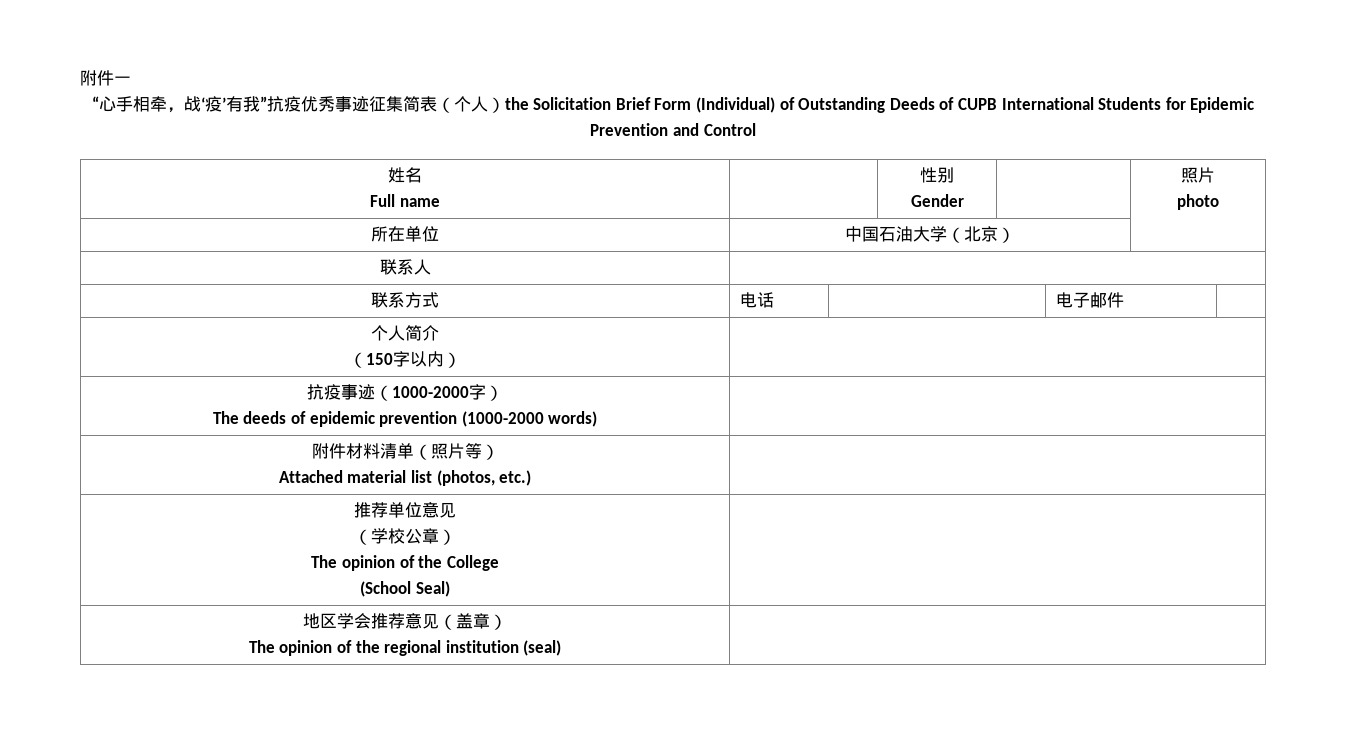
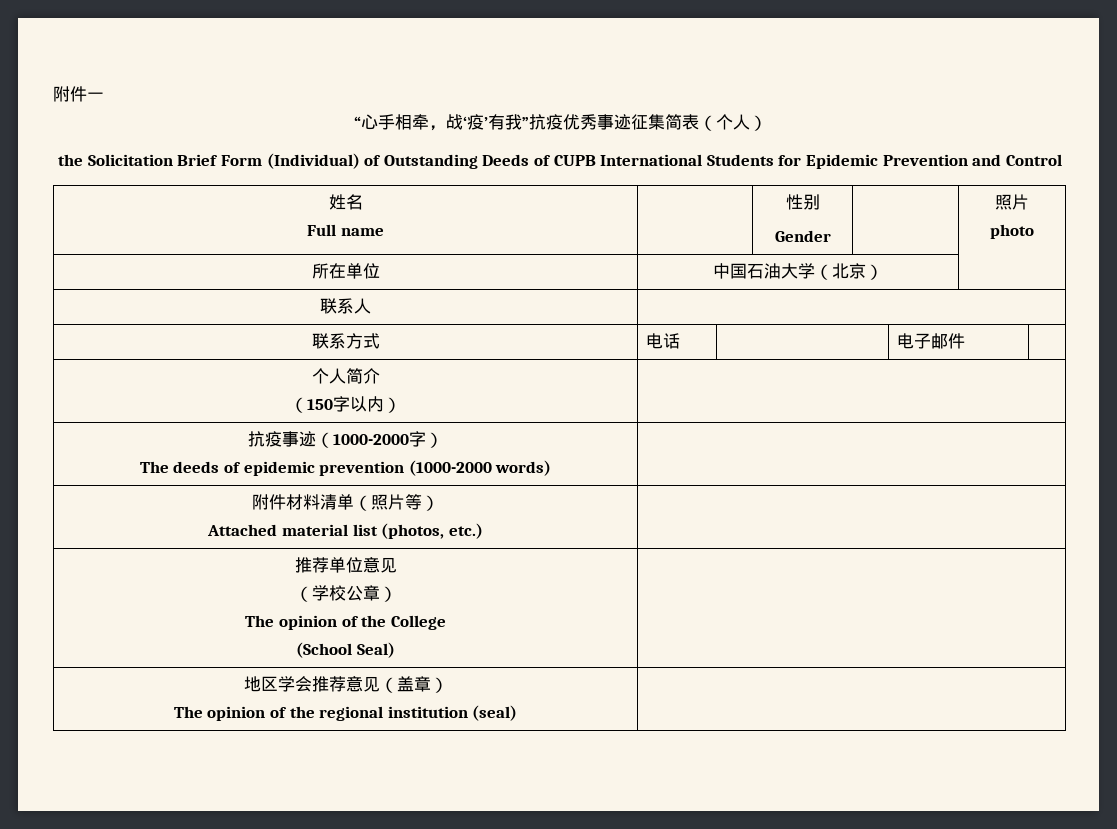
- “心手相牵，战‘疫’有我”抗疫优秀事迹征集简表（个人）the Solicitation Brief Form (Individual) of Outstanding Deeds of CUPB International Students for Epidemic Prevention and Control
+ “心手相牵，战‘疫’有我”抗疫优秀事迹征集简表（个人）
+ the Solicitation Brief Form (Individual) of Outstanding Deeds of CUPB International Students for Epidemic Prevention and Control

